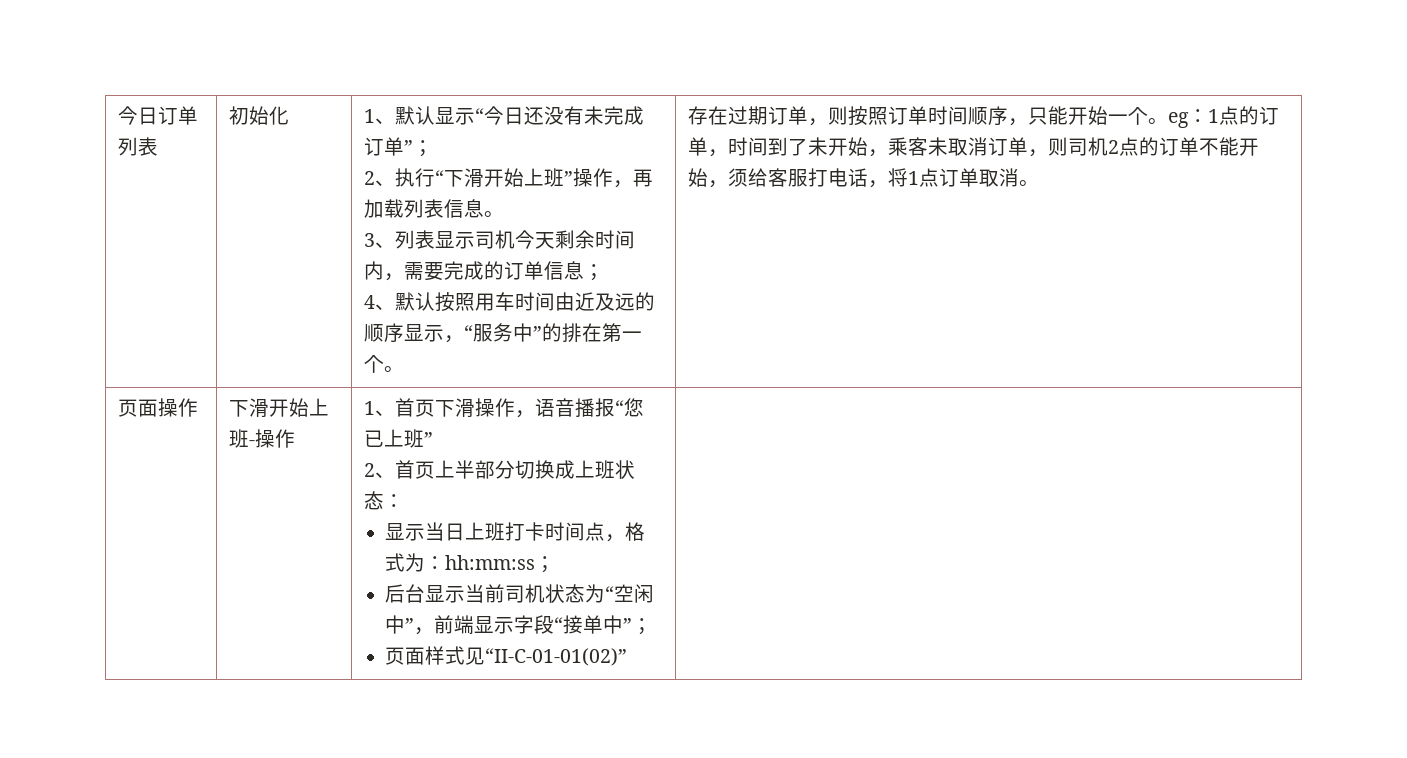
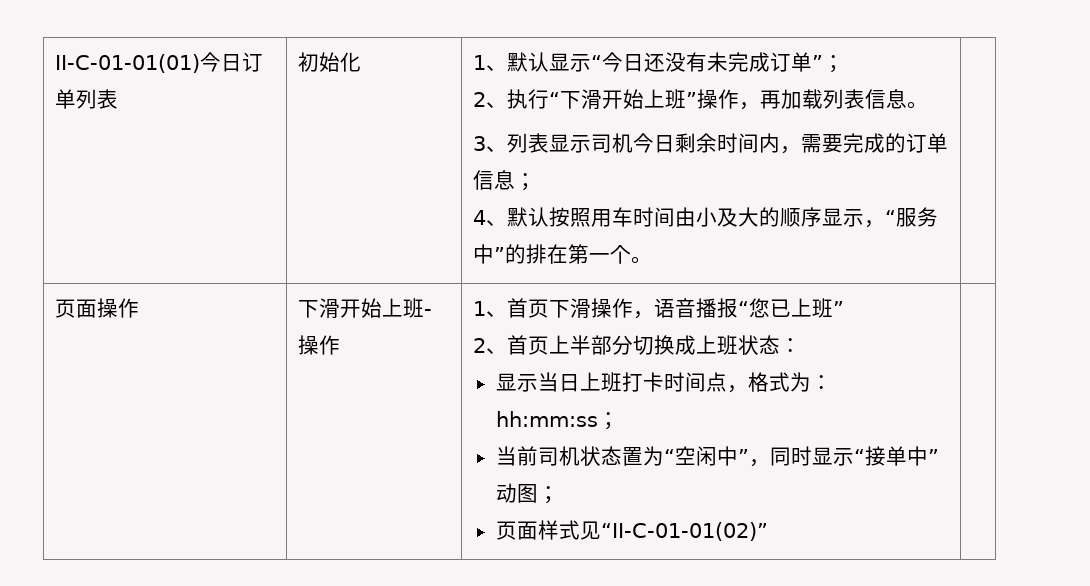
- 今日订单列表
+ II-C-01-01(01)今日订单列表
- 3、列表显示司机今天剩余时间内，需要完成的订单信息；
+ 3、列表显示司机今日剩余时间内，需要完成的订单信息；
- 4、默认按照用车时间由近及远的顺序显示，“服务中”的排在第一个。
+ 4、默认按照用车时间由小及大的顺序显示，“服务中”的排在第一个。
- 存在过期订单，则按照订单时间顺序，只能开始一个。eg：1点的订单，时间到了未开始，乘客未取消订单，则司机2点的订单不能开始，须给客服打电话，将1点订单取消。
- 后台显示当前司机状态为“空闲中”，前端显示字段“接单中”；
+ 当前司机状态置为“空闲中”，同时显示“接单中”动图；

